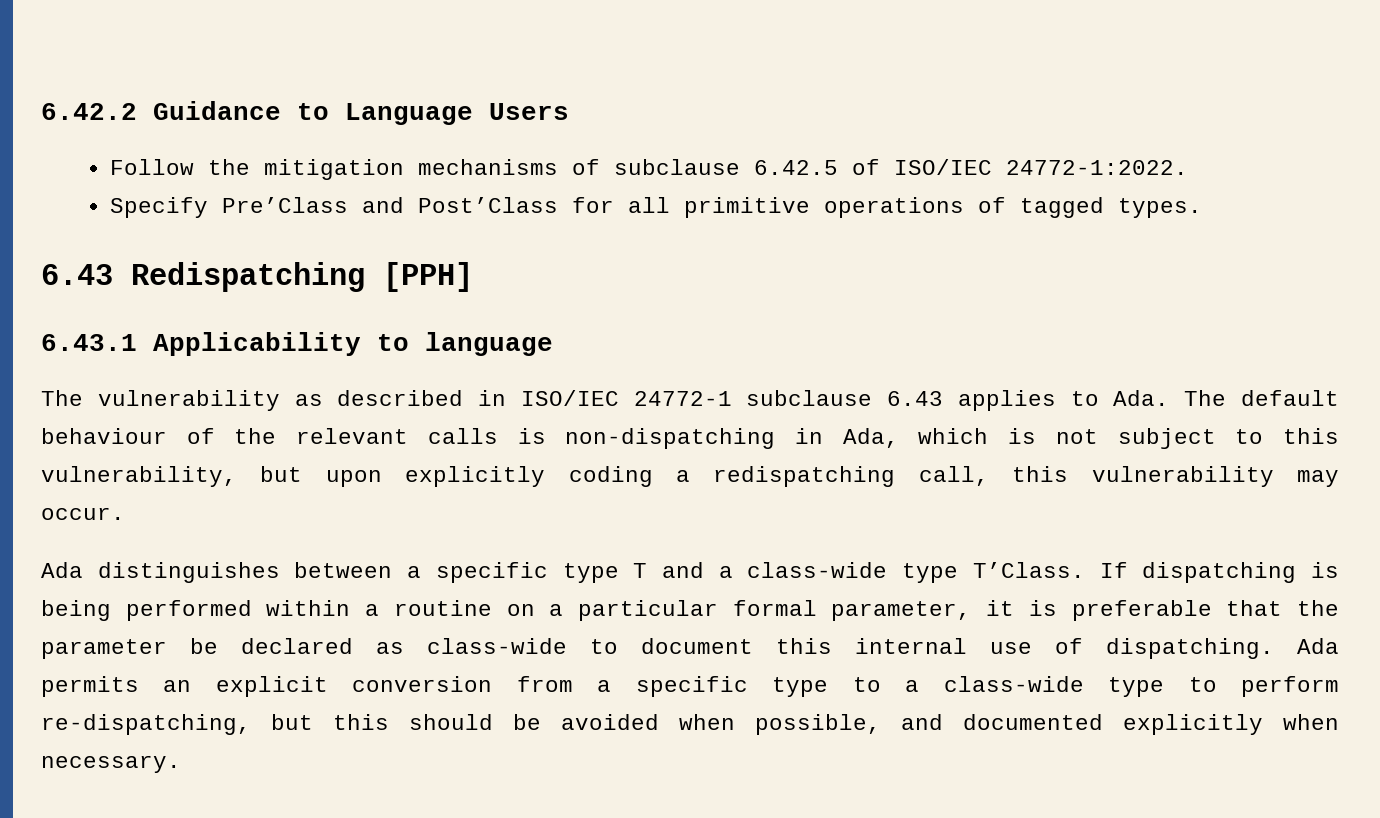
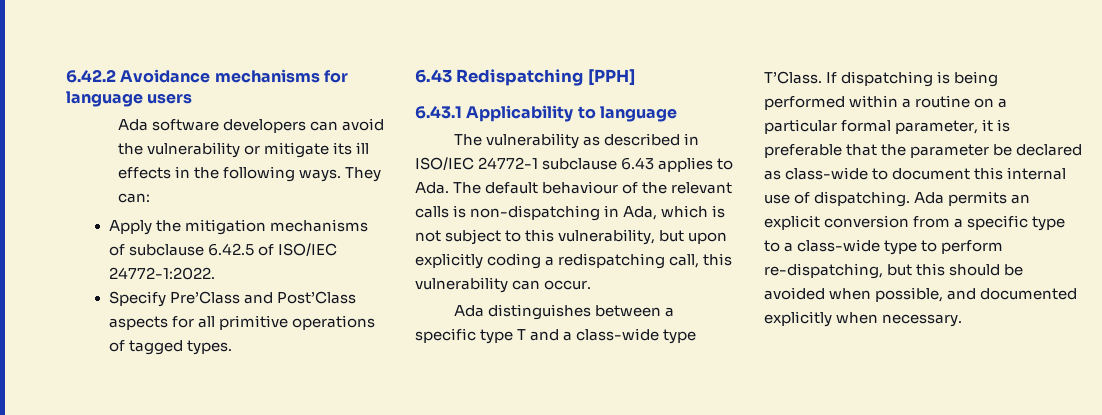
- 6.42.2 Guidance to Language Users
- Follow the mitigation mechanisms of subclause 6.42.5 of ISO/IEC 24772-1:2022.
+ 6.42.2 Avoidance mechanisms for language users
+ Ada software developers can avoid the vulnerability or mitigate its ill effects in the following ways. They can:
+ Apply the mitigation mechanisms of subclause 6.42.5 of ISO/IEC 24772-1:2022.
- Specify Pre’Class and Post’Class for all primitive operations of tagged types.
+ Specify Pre’Class and Post’Class aspects for all primitive operations of tagged types.
- The vulnerability as described in ISO/IEC 24772-1 subclause 6.43 applies to Ada. The default behaviour of the relevant calls is non-dispatching in Ada, which is not subject to this vulnerability, but upon explicitly coding a redispatching call, this vulnerability may occur.
+ The vulnerability as described in ISO/IEC 24772-1 subclause 6.43 applies to Ada. The default behaviour of the relevant calls is non-dispatching in Ada, which is not subject to this vulnerability, but upon explicitly coding a redispatching call, this vulnerability can occur.

